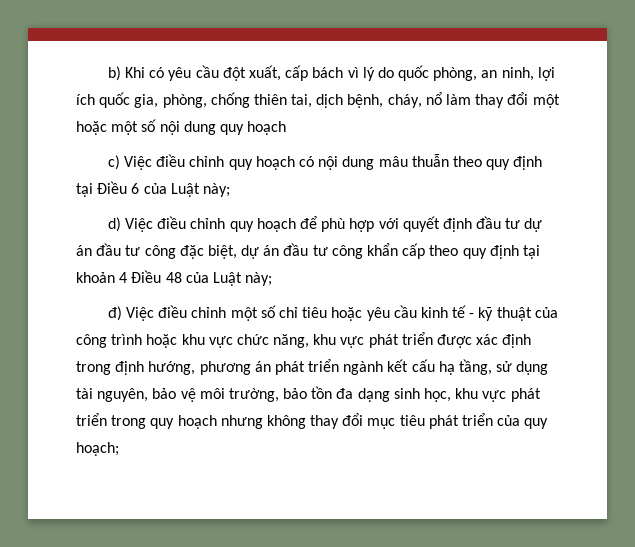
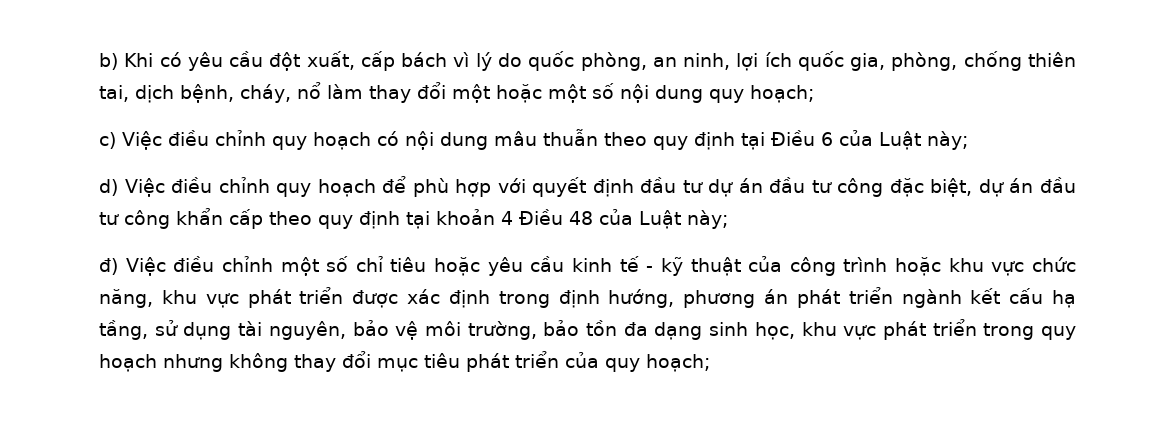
- b) Khi có yêu cầu đột xuất, cấp bách vì lý do quốc phòng, an ninh, lợi ích quốc gia, phòng, chống thiên tai, dịch bệnh, cháy, nổ làm thay đổi một hoặc một số nội dung quy hoạch
+ b) Khi có yêu cầu đột xuất, cấp bách vì lý do quốc phòng, an ninh, lợi ích quốc gia, phòng, chống thiên tai, dịch bệnh, cháy, nổ làm thay đổi một hoặc một số nội dung quy hoạch;

